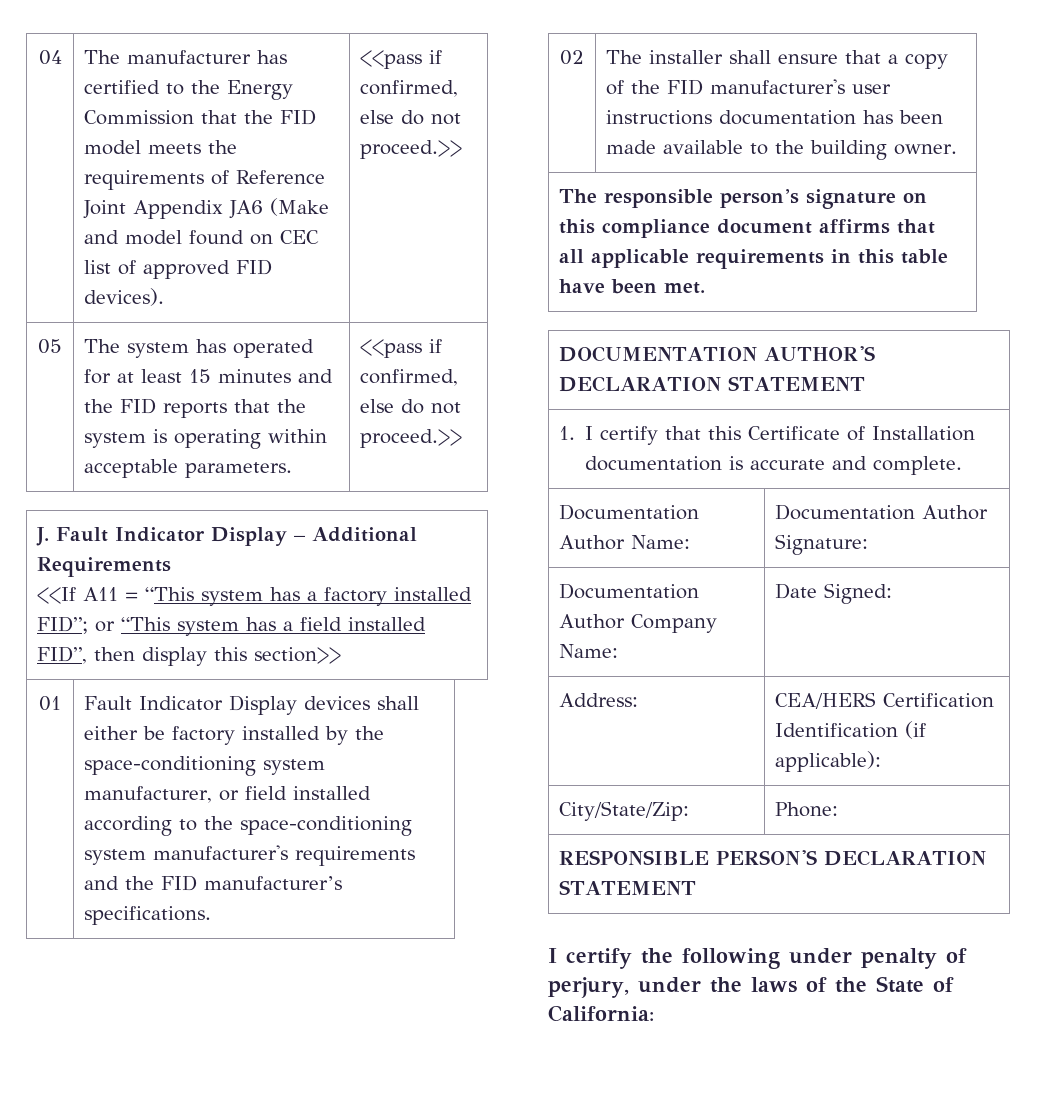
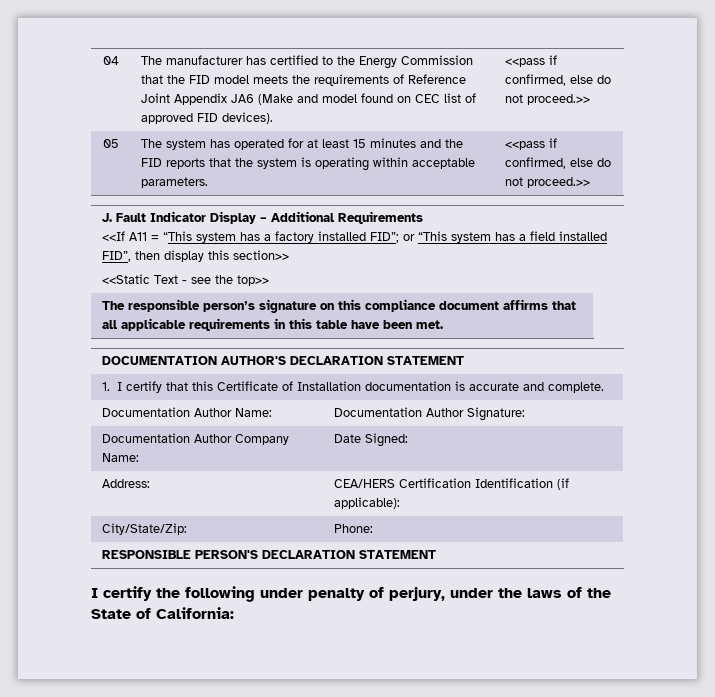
  J. Fault Indicator Display – Additional Requirements
  <<If A11 = “This system has a factory installed FID”; or “This system has a field installed FID”, then display this section>>
- 01 | Fault Indicator Display devices shall either be factory installed by the space-conditioning system manufacturer, or field installed according to the space-conditioning system manufacturer's requirements and the FID manufacturer’s specifications.
- 02 | The installer shall ensure that a copy of the FID manufacturer's user instructions documentation has been made available to the building owner.
+ <<Static Text - see the top>>

